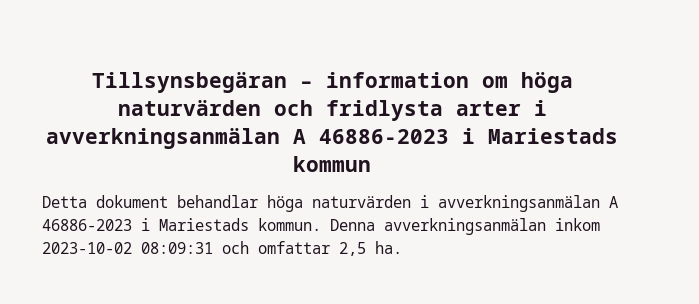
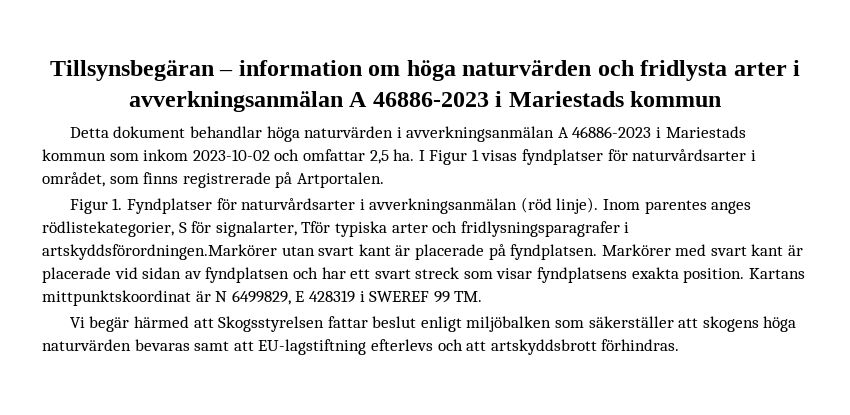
- Detta dokument behandlar höga naturvärden i avverkningsanmälan A 46886-2023 i Mariestads kommun. Denna avverkningsanmälan inkom 2023-10-02 08:09:31 och omfattar 2,5 ha.
+ Detta dokument behandlar höga naturvärden i avverkningsanmälan A 46886-2023 i Mariestads kommun som inkom 2023-10-02 och omfattar 2,5 ha.
+ I Figur 1 visas fyndplatser för naturvårdsarter i området, som finns registrerade på Artportalen.
+ Figur 1. Fyndplatser för naturvårdsarter i avverkningsanmälan (röd linje). Inom parentes anges rödlistekategorier, S för signalarter, Tför typiska arter och fridlysningsparagrafer i artskyddsförordningen.Markörer utan svart kant är placerade på fyndplatsen. Markörer med svart kant är placerade vid sidan av fyndplatsen och har ett svart streck som visar fyndplatsens exakta position. Kartans mittpunktskoordinat är N 6499829, E 428319 i SWEREF 99 TM.
+ Vi begär härmed att Skogsstyrelsen fattar beslut enligt miljöbalken som säkerställer att skogens höga naturvärden bevaras samt att EU-lagstiftning efterlevs och att artskyddsbrott förhindras.

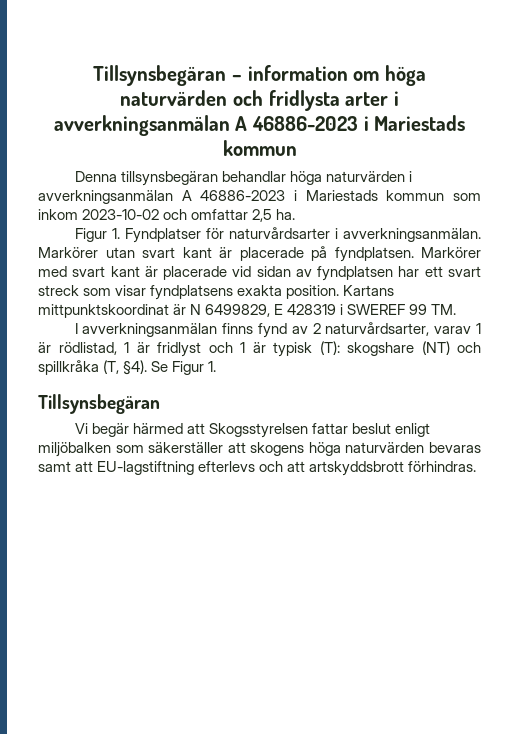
- Detta dokument behandlar höga naturvärden i avverkningsanmälan A 46886-2023 i Mariestads kommun som inkom 2023-10-02 och omfattar 2,5 ha. I Figur 1 visas fyndplatser för naturvårdsarter i området, som finns registrerade på Artportalen.
+ Denna tillsynsbegäran behandlar höga naturvärden i avverkningsanmälan A 46886-2023 i Mariestads kommun som inkom 2023-10-02 och omfattar 2,5 ha.
- Figur 1. Fyndplatser för naturvårdsarter i avverkningsanmälan (röd linje). Inom parentes anges rödlistekategorier, S för signalarter, Tför typiska arter och fridlysningsparagrafer i artskyddsförordningen.Markörer utan svart kant är placerade på fyndplatsen.
+ Figur 1. Fyndplatser för naturvårdsarter i avverkningsanmälan. Markörer utan svart kant är placerade på fyndplatsen.
- Markörer med svart kant är placerade vid sidan av fyndplatsen och har ett svart streck som visar fyndplatsens exakta position.
+ Markörer med svart kant är placerade vid sidan av fyndplatsen har ett svart streck som visar fyndplatsens exakta position.
+ I avverkningsanmälan finns fynd av 2 naturvårdsarter, varav 1 är rödlistad, 1 är fridlyst och 1 är typisk (T): skogshare (NT) och spillkråka (T, §4). Se Figur 1.
+ Tillsynsbegäran

